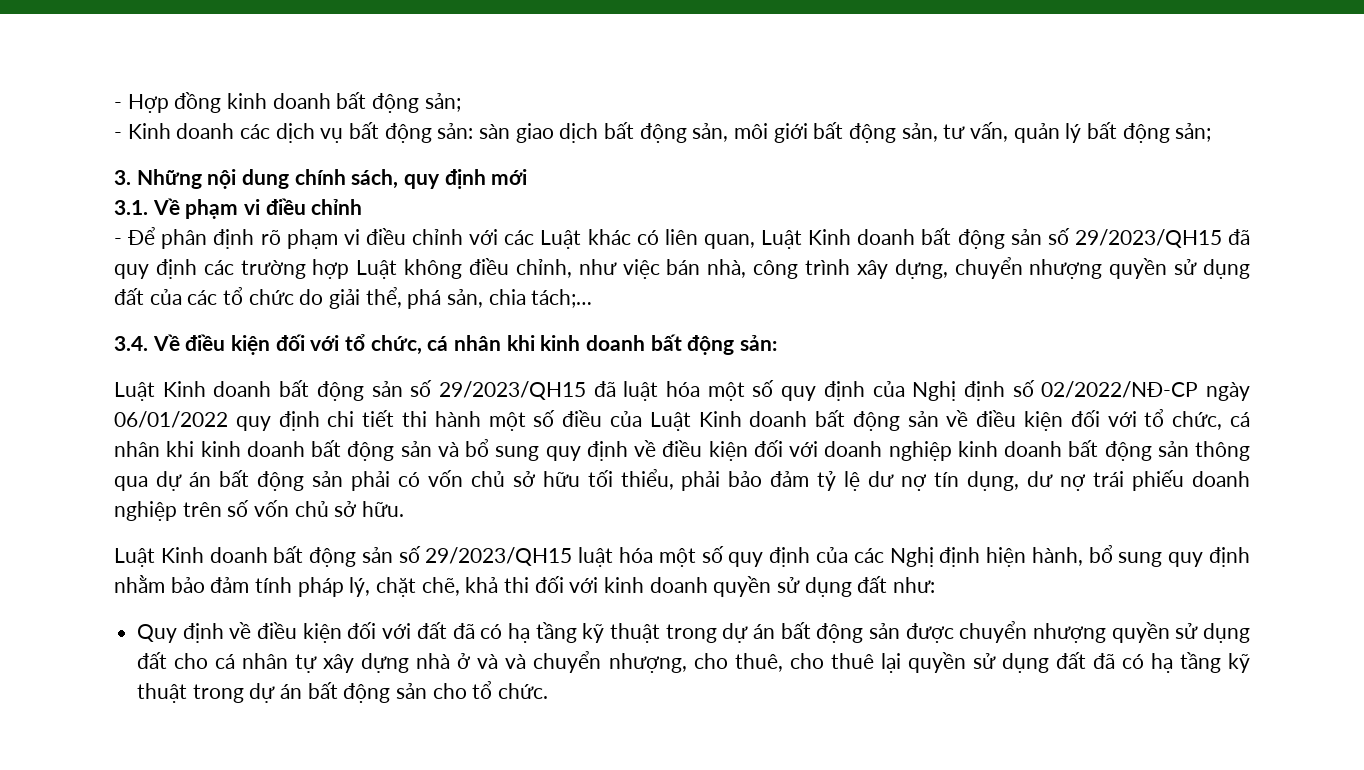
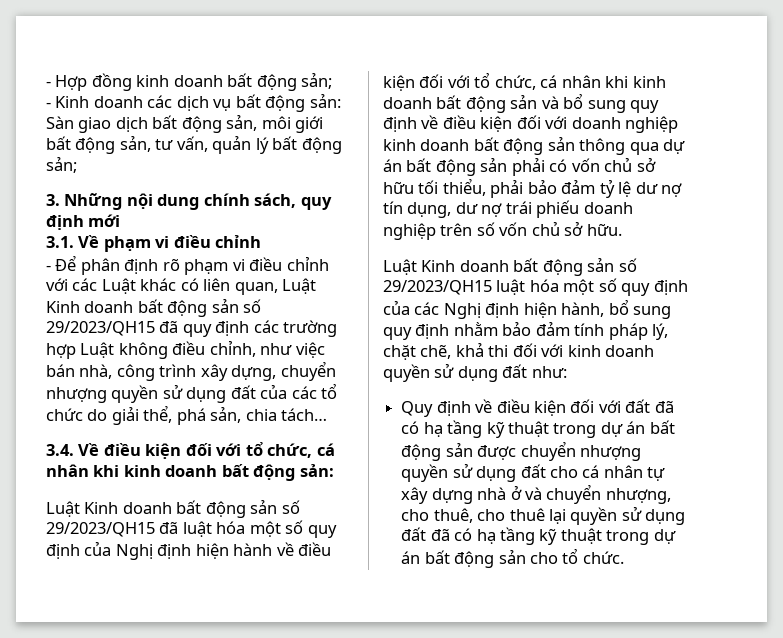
- - Kinh doanh các dịch vụ bất động sản: sàn giao dịch bất động sản, môi giới bất động sản, tư vấn, quản lý bất động sản;
+ - Kinh doanh các dịch vụ bất động sản: Sàn giao dịch bất động sản, môi giới bất động sản, tư vấn, quản lý bất động sản;
- - Để phân định rõ phạm vi điều chỉnh với các Luật khác có liên quan, Luật Kinh doanh bất động sản số 29/2023/QH15 đã quy định các trường hợp Luật không điều chỉnh, như việc bán nhà, công trình xây dựng, chuyển nhượng quyền sử dụng đất của các tổ chức do giải thể, phá sản, chia tách;…
+ - Để phân định rõ phạm vi điều chỉnh với các Luật khác có liên quan, Luật Kinh doanh bất động sản số 29/2023/QH15 đã quy định các trường hợp Luật không điều chỉnh, như việc bán nhà, công trình xây dựng, chuyển nhượng quyền sử dụng đất của các tổ chức do giải thể, phá sản, chia tách…
- Luật Kinh doanh bất động sản số 29/2023/QH15 đã luật hóa một số quy định của Nghị định số 02/2022/NĐ-CP ngày 06/01/2022 quy định chi tiết thi hành một số điều của Luật Kinh doanh bất động sản về điều kiện đối với tổ chức, cá nhân khi kinh doanh bất động sản và bổ sung quy định về điều kiện đối với doanh nghiệp kinh doanh bất động sản thông qua dự án bất động sản phải có vốn chủ sở hữu tối thiểu, phải bảo đảm tỷ lệ dư nợ tín dụng, dư nợ trái phiếu doanh nghiệp trên số vốn chủ sở hữu.
+ Luật Kinh doanh bất động sản số 29/2023/QH15 đã luật hóa một số quy định của Nghị định hiện hành về điều kiện đối với tổ chức, cá nhân khi kinh doanh bất động sản và bổ sung quy định về điều kiện đối với doanh nghiệp kinh doanh bất động sản thông qua dự án bất động sản phải có vốn chủ sở hữu tối thiểu, phải bảo đảm tỷ lệ dư nợ tín dụng, dư nợ trái phiếu doanh nghiệp trên số vốn chủ sở hữu.
- Quy định về điều kiện đối với đất đã có hạ tầng kỹ thuật trong dự án bất động sản được chuyển nhượng quyền sử dụng đất cho cá nhân tự xây dựng nhà ở và và chuyển nhượng, cho thuê, cho thuê lại quyền sử dụng đất đã có hạ tầng kỹ thuật trong dự án bất động sản cho tổ chức.
+ Quy định về điều kiện đối với đất đã có hạ tầng kỹ thuật trong dự án bất động sản được chuyển nhượng quyền sử dụng đất cho cá nhân tự xây dựng nhà ở và chuyển nhượng, cho thuê, cho thuê lại quyền sử dụng đất đã có hạ tầng kỹ thuật trong dự án bất động sản cho tổ chức.

